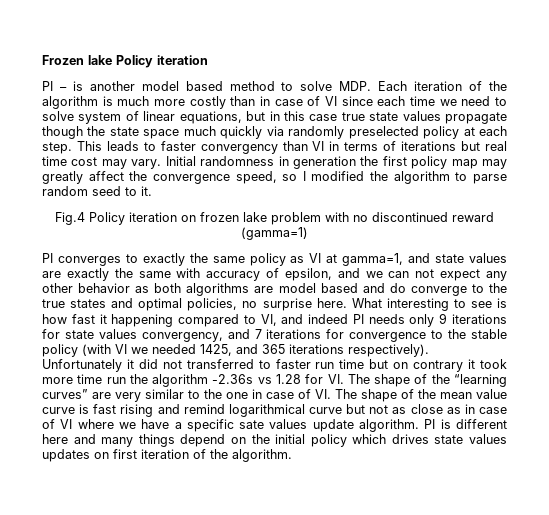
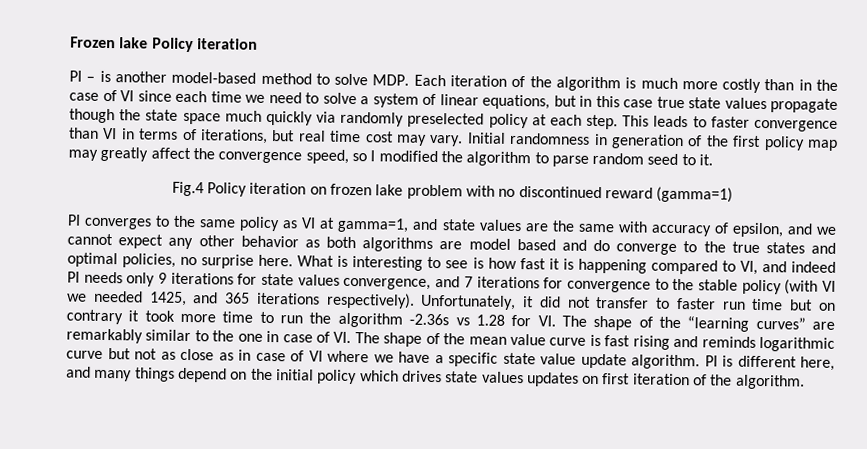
- PI – is another model based method to solve MDP. Each iteration of the algorithm is much more costly than in case of VI since each time we need to solve system of linear equations, but in this case true state values propagate though the state space much quickly via randomly preselected policy at each step.
+ PI – is another model-based method to solve MDP. Each iteration of the algorithm is much more costly than in the case of VI since each time we need to solve a system of linear equations, but in this case true state values propagate though the state space much quickly via randomly preselected policy at each step.
- This leads to faster convergency than VI in terms of iterations but real time cost may vary.
+ This leads to faster convergence than VI in terms of iterations, but real time cost may vary.
- Initial randomness in generation the first policy map may greatly affect the convergence speed, so I modified the algorithm to parse random seed to it.
+ Initial randomness in generation of the first policy map may greatly affect the convergence speed, so I modified the algorithm to parse random seed to it.
- PI converges to exactly the same policy as VI at gamma=1, and state values are exactly the same with accuracy of epsilon, and we can not expect any other behavior as both algorithms are model based and do converge to the true states and optimal policies, no surprise here.
+ PI converges to the same policy as VI at gamma=1, and state values are the same with accuracy of epsilon, and we cannot expect any other behavior as both algorithms are model based and do converge to the true states and optimal policies, no surprise here.
- What interesting to see is how fast it happening compared to VI, and indeed PI needs only 9 iterations for state values convergency, and 7 iterations for convergence to the stable policy (with VI we needed 1425, and 365 iterations respectively).
+ What is interesting to see is how fast it is happening compared to VI, and indeed PI needs only 9 iterations for state values convergence, and 7 iterations for convergence to the stable policy (with VI we needed 1425, and 365 iterations respectively).
- Unfortunately it did not transferred to faster run time but on contrary it took more time run the algorithm -2.36s vs 1.28 for VI. The shape of the “learning curves” are very similar to the one in case of VI. The shape of the mean value curve is fast rising and remind logarithmical curve but not as close as in case of VI where we have a specific sate values update algorithm.
+ Unfortunately, it did not transfer to faster run time but on contrary it took more time to run the algorithm -2.36s vs 1.28 for VI. The shape of the “learning curves” are remarkably similar to the one in case of VI. The shape of the mean value curve is fast rising and reminds logarithmic curve but not as close as in case of VI where we have a specific state value update algorithm.
- PI is different here and many things depend on the initial policy which drives state values updates on first iteration of the algorithm.
+ PI is different here, and many things depend on the initial policy which drives state values updates on first iteration of the algorithm.

